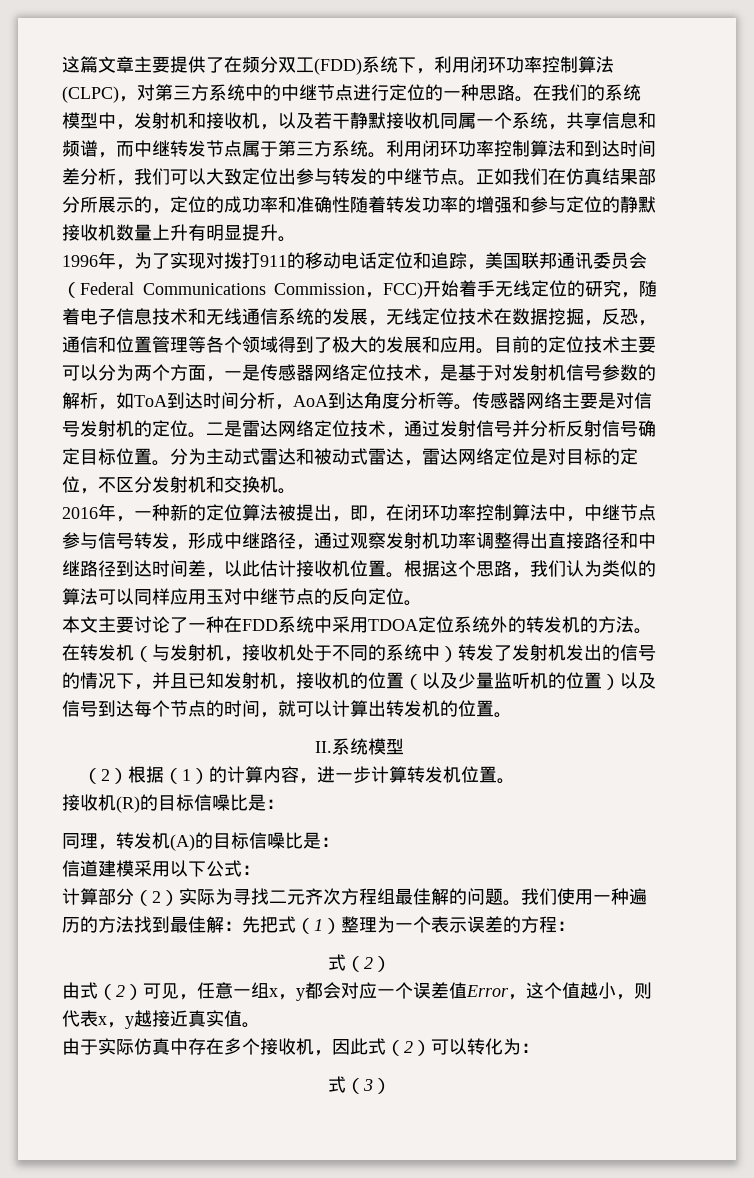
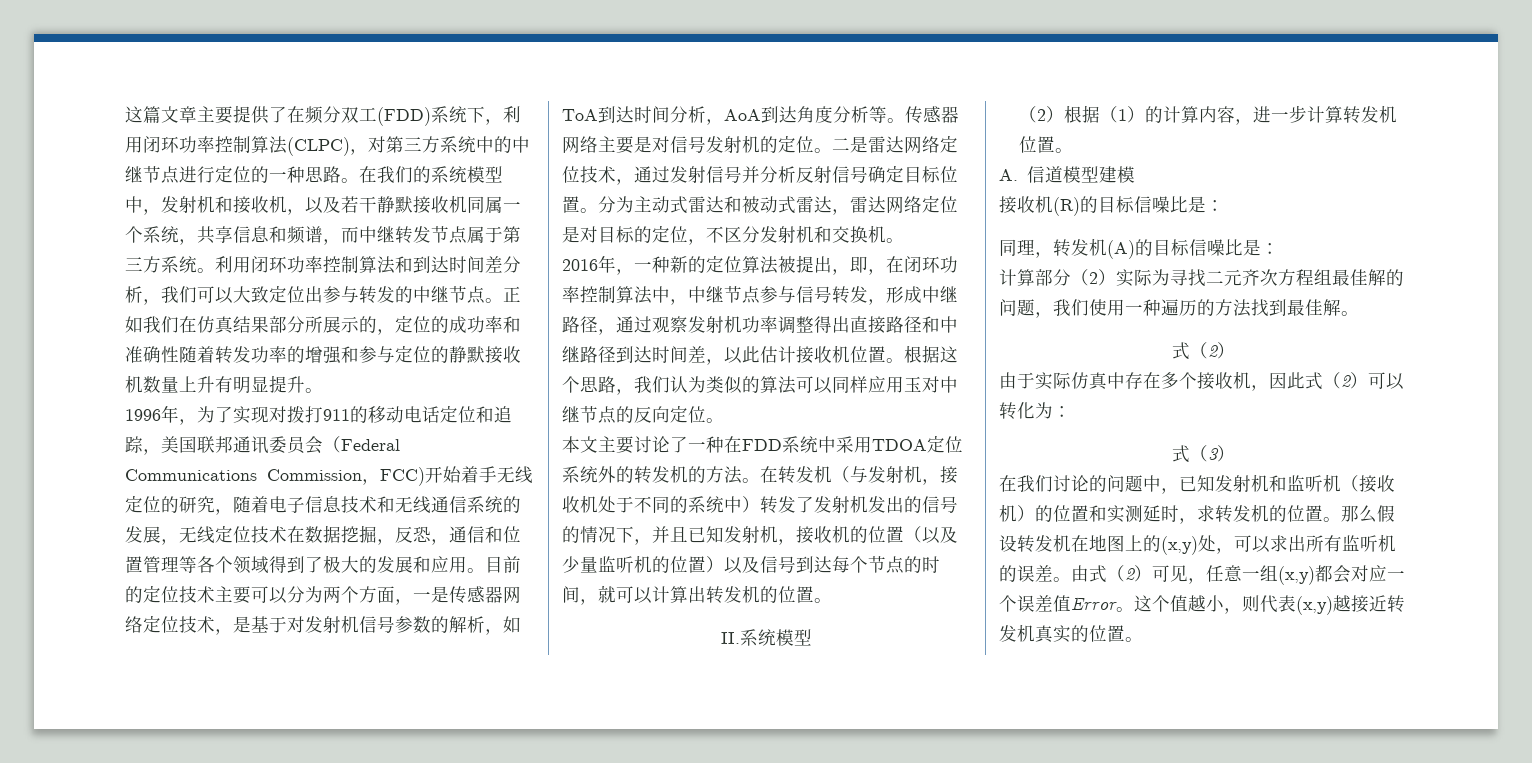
+ A.信道模型建模
- 信道建模采用以下公式：
- 计算部分（2）实际为寻找二元齐次方程组最佳解的问题。我们使用一种遍历的方法找到最佳解：先把式（1）整理为一个表示误差的方程：
+ 计算部分（2）实际为寻找二元齐次方程组最佳解的问题，我们使用一种遍历的方法找到最佳解。
  式（2）
- 由式（2）可见，任意一组x，y都会对应一个误差值Error，这个值越小，则代表x，y越接近真实值。
+ 在我们讨论的问题中，已知发射机和监听机（接收机）的位置和实测延时，求转发机的位置。那么假设转发机在地图上的(x,y)处，可以求出所有监听机的误差。由式（2）可见，任意一组(x,y)都会对应一个误差值Error。这个值越小，则代表(x,y)越接近转发机真实的位置。

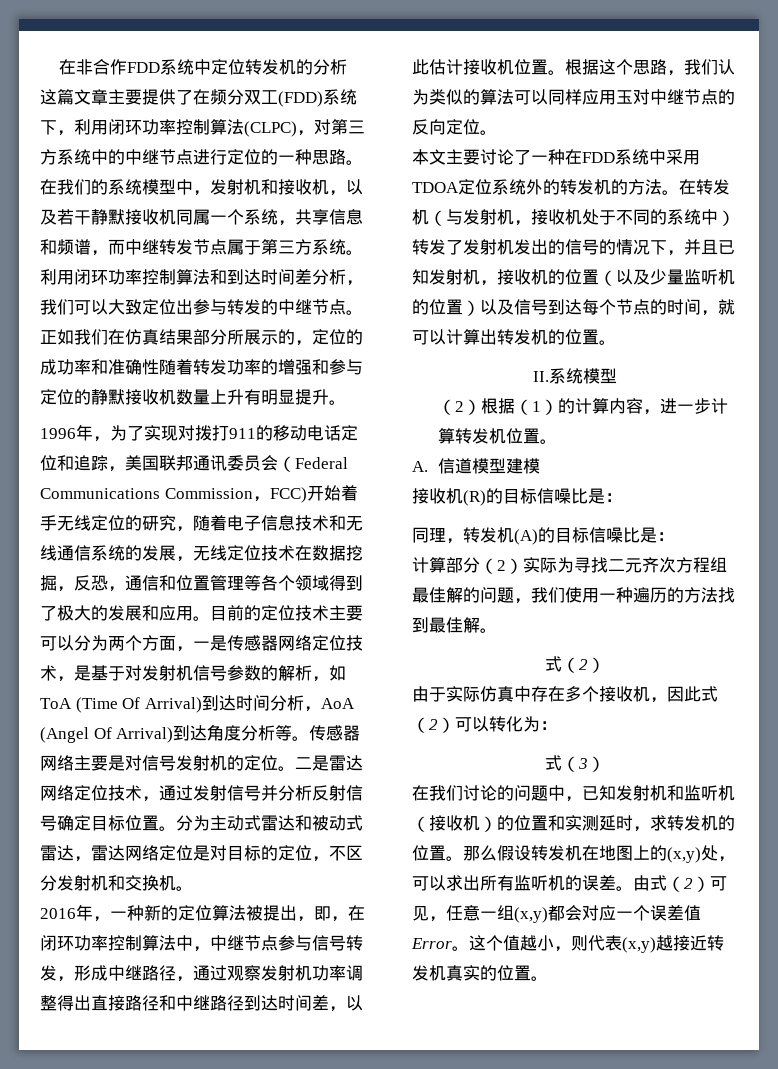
+ 在非合作FDD系统中定位转发机的分析
- 目前的定位技术主要可以分为两个方面，一是传感器网络定位技术，是基于对发射机信号参数的解析，如ToA到达时间分析，AoA到达角度分析等。
+ 目前的定位技术主要可以分为两个方面，一是传感器网络定位技术，是基于对发射机信号参数的解析，如ToA (Time Of Arrival)到达时间分析，AoA (Angel Of Arrival)到达角度分析等。

